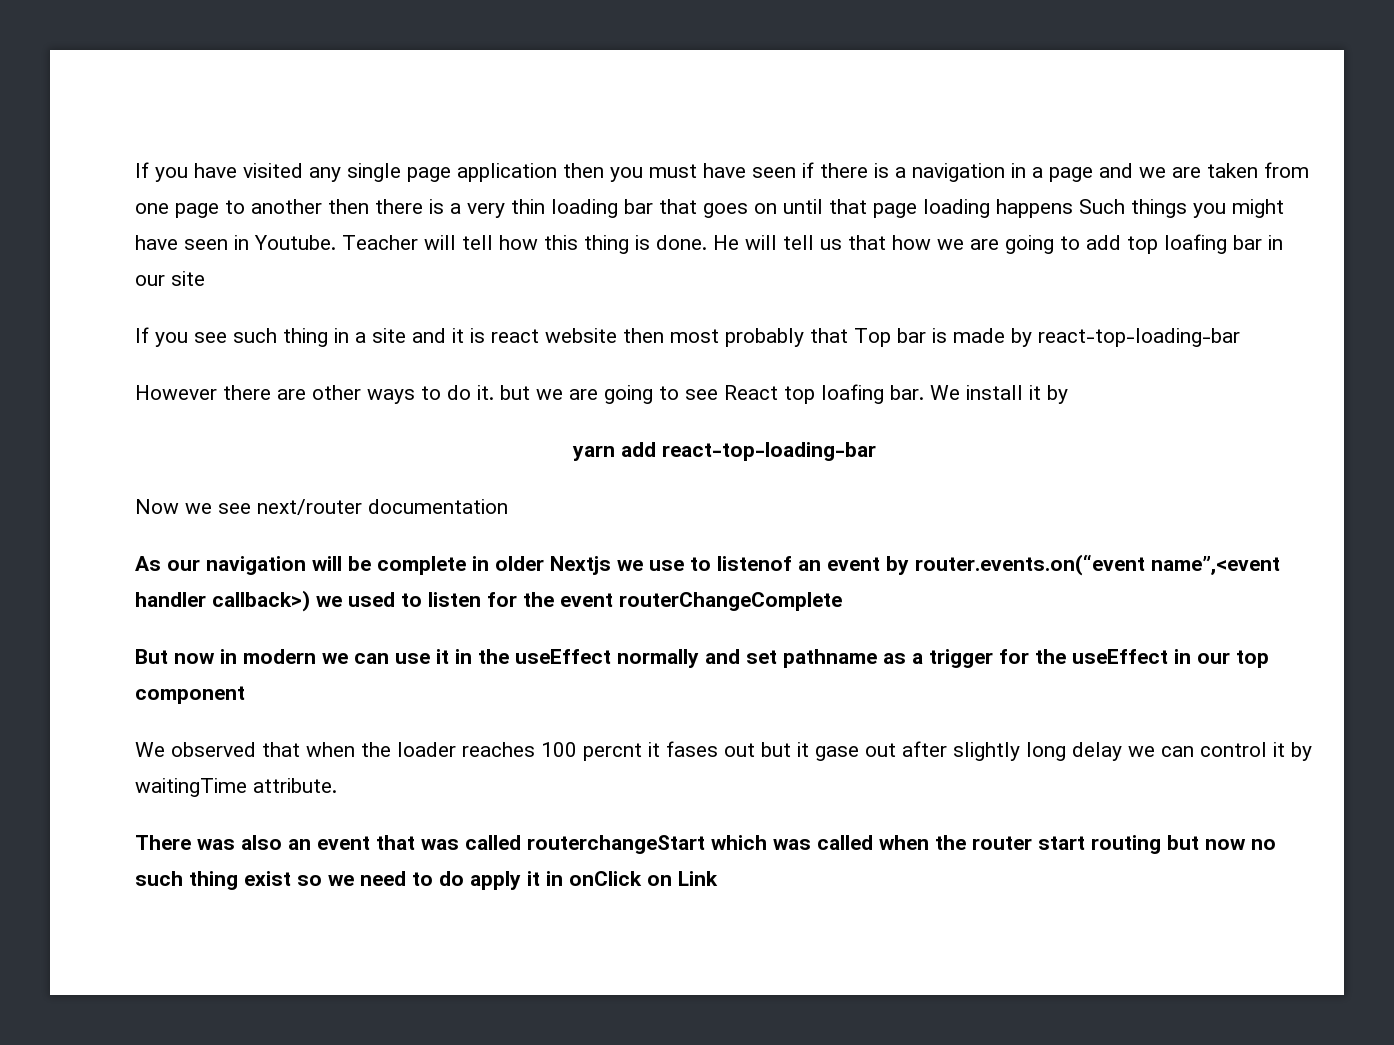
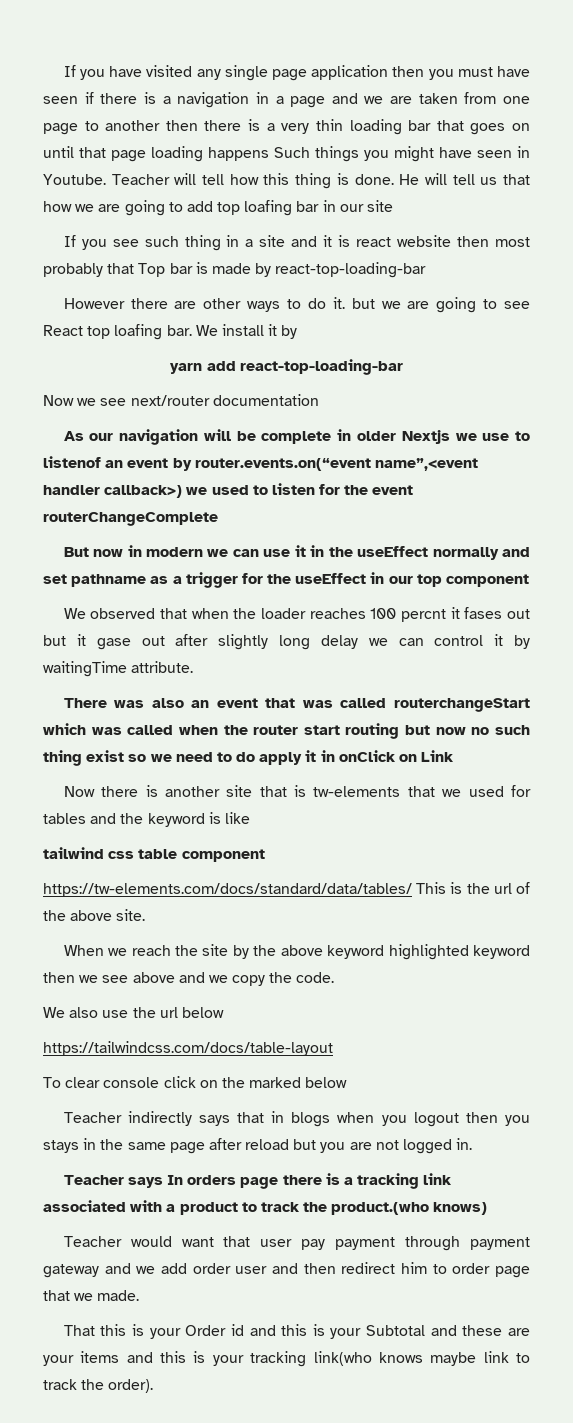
+ Now there is another site that is tw-elements that we used for tables and the keyword is like
+ tailwind css table component
+ https://tw-elements.com/docs/standard/data/tables/ This is the url of the above site.
+ When we reach the site by the above keyword highlighted keyword then we see above and we copy the code.
+ We also use the url below
+ https://tailwindcss.com/docs/table-layout
+ To clear console click on the marked below
+ Teacher indirectly says that in blogs when you logout then you stays in the same page after reload but you are not logged in.
+ Teacher says In orders page there is a tracking link associated with a product to track the product.(who knows)
+ Teacher would want that user pay payment through payment gateway and we add order user and then redirect him to order page that we made.
+ That this is your Order id and this is your Subtotal and these are your items and this is your tracking link(who knows maybe link to track the order).

